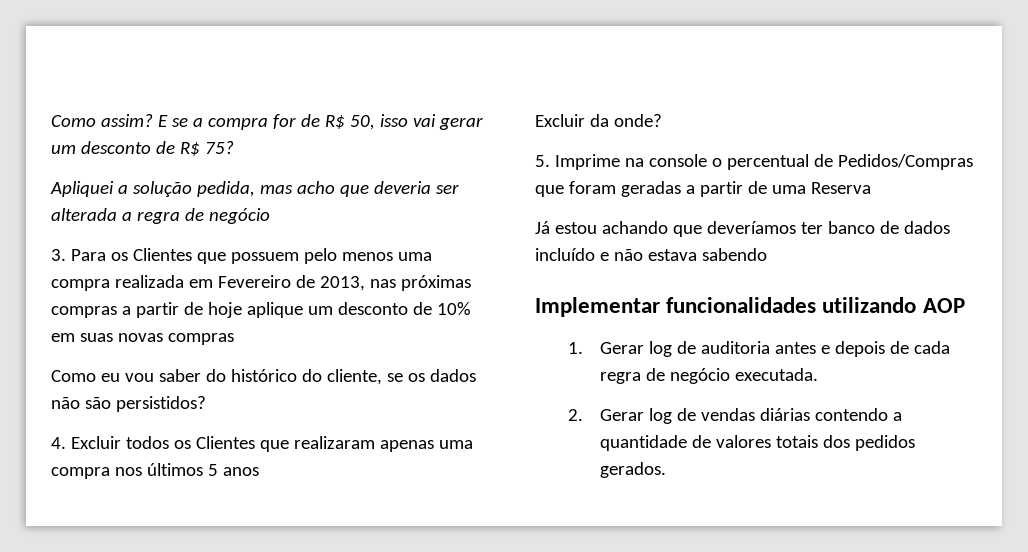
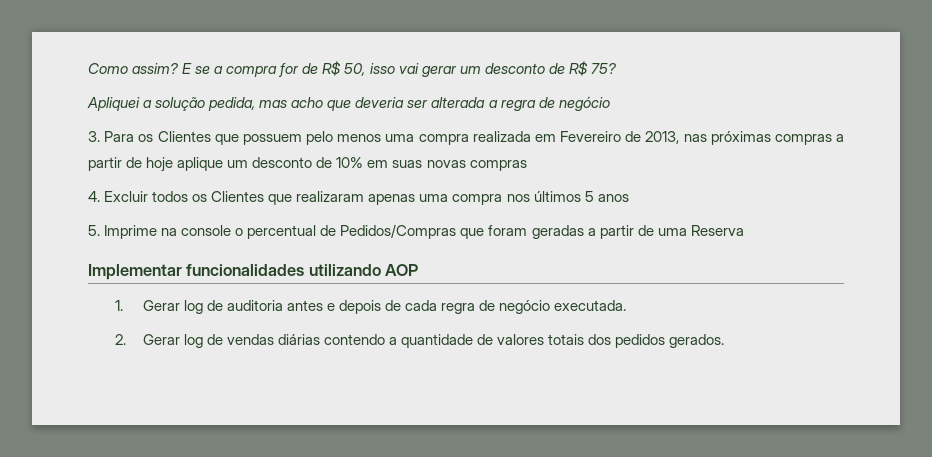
- Como eu vou saber do histórico do cliente, se os dados não são persistidos?
- Excluir da onde?
- Já estou achando que deveríamos ter banco de dados incluído e não estava sabendo

